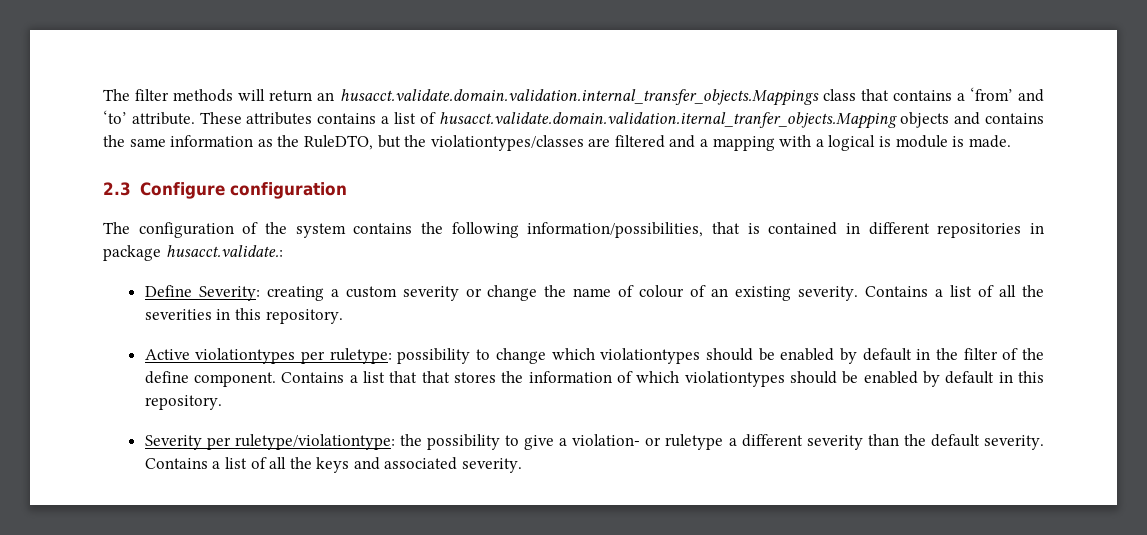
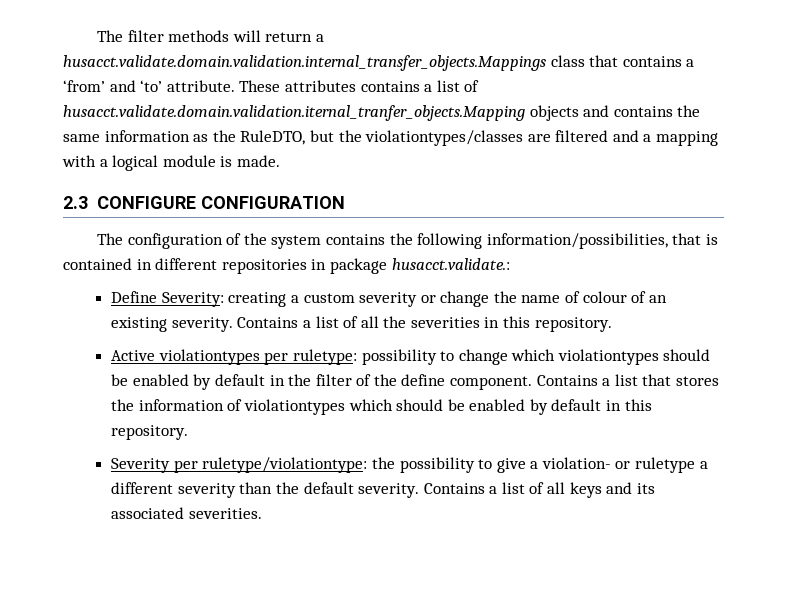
- The filter methods will return an husacct.validate.domain.validation.internal_transfer_objects.Mappings class that contains a ‘from’ and ‘to’ attribute.
+ The filter methods will return a husacct.validate.domain.validation.internal_transfer_objects.Mappings class that contains a ‘from’ and ‘to’ attribute.
- These attributes contains a list of husacct.validate.domain.validation.iternal_tranfer_objects.Mapping objects and contains the same information as the RuleDTO, but the violationtypes/classes are filtered and a mapping with a logical is module is made.
+ These attributes contains a list of husacct.validate.domain.validation.iternal_tranfer_objects.Mapping objects and contains the same information as the RuleDTO, but the violationtypes/classes are filtered and a mapping with a logical module is made.
- 2.3 Configure configuration
+ 2.3 CONFIGURE CONFIGURATION
- Contains a list that that stores the information of which violationtypes should be enabled by default in this repository.
+ Contains a list that stores the information of violationtypes which should be enabled by default in this repository.
- Contains a list of all the keys and associated severity.
+ Contains a list of all keys and its associated severities.

